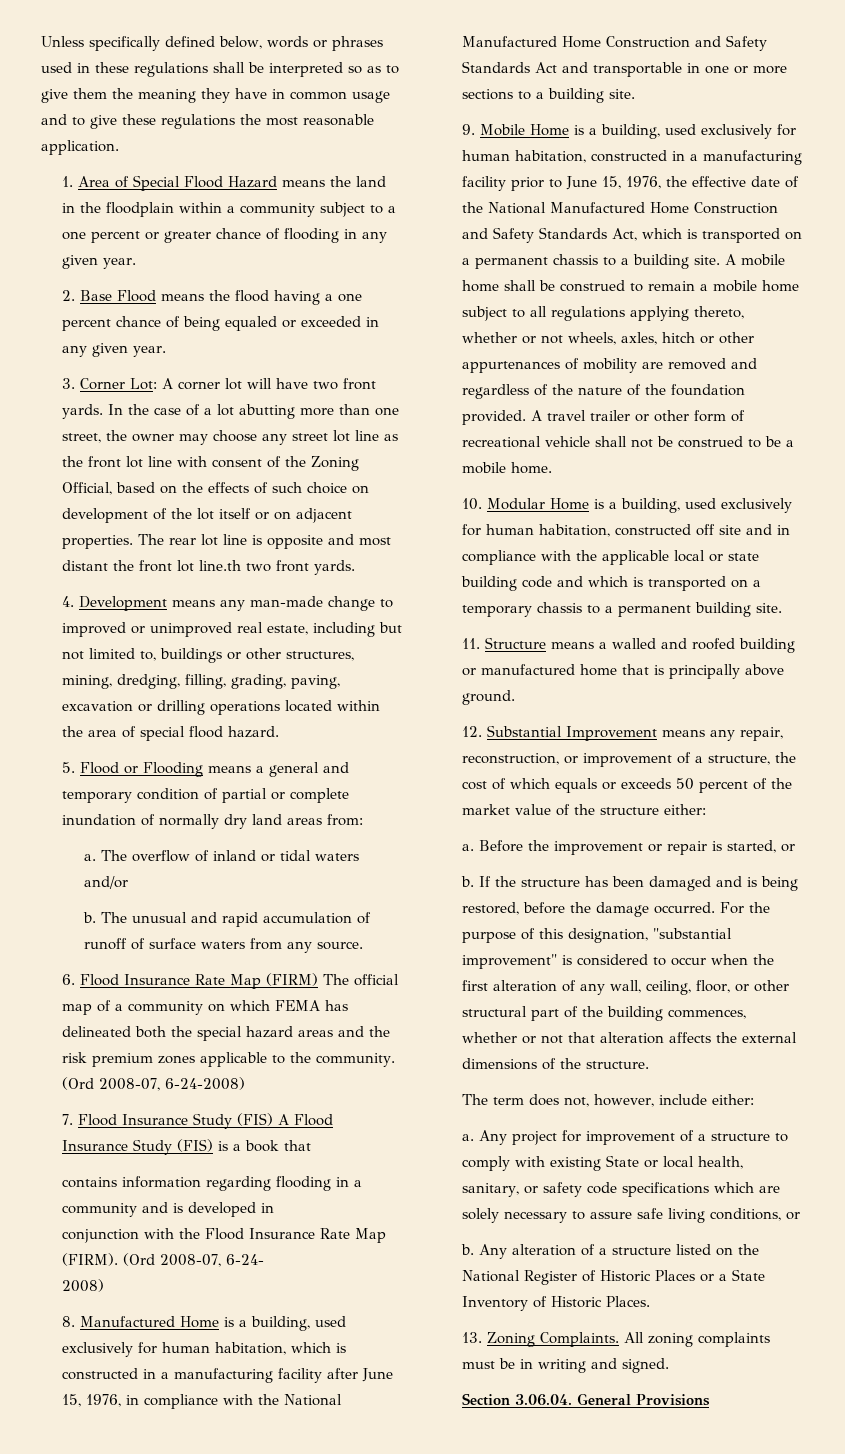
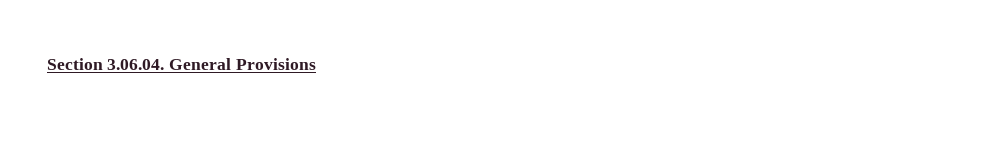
- Unless specifically defined below, words or phrases used in these regulations shall be interpreted so as to give them the meaning they have in common usage and to give these regulations the most reasonable application.
- 1. Area of Special Flood Hazard means the land in the floodplain within a community subject to a one percent or greater chance of flooding in any given year.
- 2. Base Flood means the flood having a one percent chance of being equaled or exceeded in any given year.
- 3. Corner Lot: A corner lot will have two front yards. In the case of a lot abutting more than one street, the owner may choose any street lot line as the front lot line with consent of the Zoning Official, based on the effects of such choice on development of the lot itself or on adjacent properties. The rear lot line is opposite and most distant the front lot line.th two front yards.
- 4. Development means any man-made change to improved or unimproved real estate, including but not limited to, buildings or other structures, mining, dredging, filling, grading, paving, excavation or drilling operations located within the area of special flood hazard.
- 5. Flood or Flooding means a general and temporary condition of partial or complete inundation of normally dry land areas from:
- a. The overflow of inland or tidal waters and/or
- b. The unusual and rapid accumulation of runoff of surface waters from any source.
- 6. Flood Insurance Rate Map (FIRM) The official map of a community on which FEMA has delineated both the special hazard areas and the risk premium zones applicable to the community. (Ord 2008-07, 6-24-2008)
- 7. Flood Insurance Study (FIS) A Flood Insurance Study (FIS) is a book that
- contains information regarding flooding in a community and is developed in
- conjunction with the Flood Insurance Rate Map (FIRM). (Ord 2008-07, 6-24-
- 2008)
- 8. Manufactured Home is a building, used exclusively for human habitation, which is constructed in a manufacturing facility after June 15, 1976, in compliance with the National Manufactured Home Construction and Safety Standards Act and transportable in one or more sections to a building site.
- 9. Mobile Home is a building, used exclusively for human habitation, constructed in a manufacturing facility prior to June 15, 1976, the effective date of the National Manufactured Home Construction and Safety Standards Act, which is transported on a permanent chassis to a building site. A mobile home shall be construed to remain a mobile home subject to all regulations applying thereto, whether or not wheels, axles, hitch or other appurtenances of mobility are removed and regardless of the nature of the foundation provided. A travel trailer or other form of recreational vehicle shall not be construed to be a mobile home.
- 10. Modular Home is a building, used exclusively for human habitation, constructed off site and in compliance with the applicable local or state building code and which is transported on a temporary chassis to a permanent building site.
- 11. Structure means a walled and roofed building or manufactured home that is principally above ground.
- 12. Substantial Improvement means any repair, reconstruction, or improvement of a structure, the cost of which equals or exceeds 50 percent of the market value of the structure either:
- a. Before the improvement or repair is started, or
- b. If the structure has been damaged and is being restored, before the damage occurred. For the purpose of this designation, "substantial improvement" is considered to occur when the first alteration of any wall, ceiling, floor, or other structural part of the building commences, whether or not that alteration affects the external dimensions of the structure.
- The term does not, however, include either:
- a. Any project for improvement of a structure to comply with existing State or local health, sanitary, or safety code specifications which are solely necessary to assure safe living conditions, or
- b. Any alteration of a structure listed on the National Register of Historic Places or a State Inventory of Historic Places.
- 13. Zoning Complaints. All zoning complaints must be in writing and signed.

